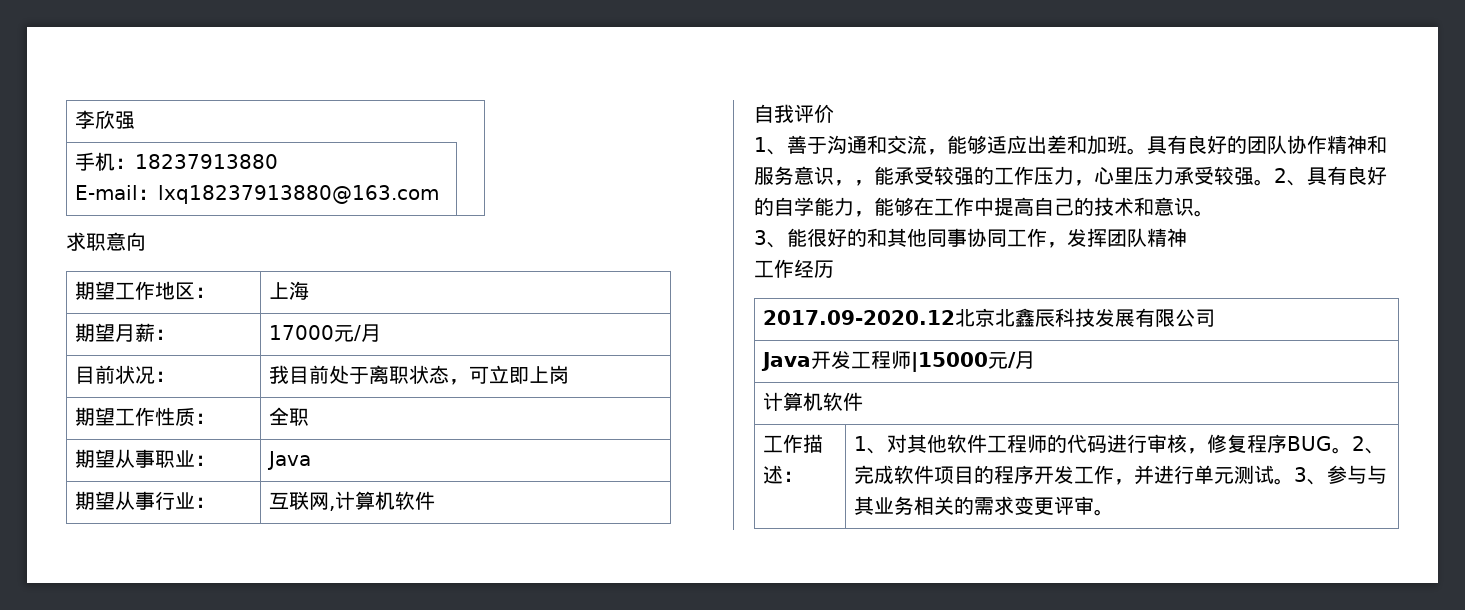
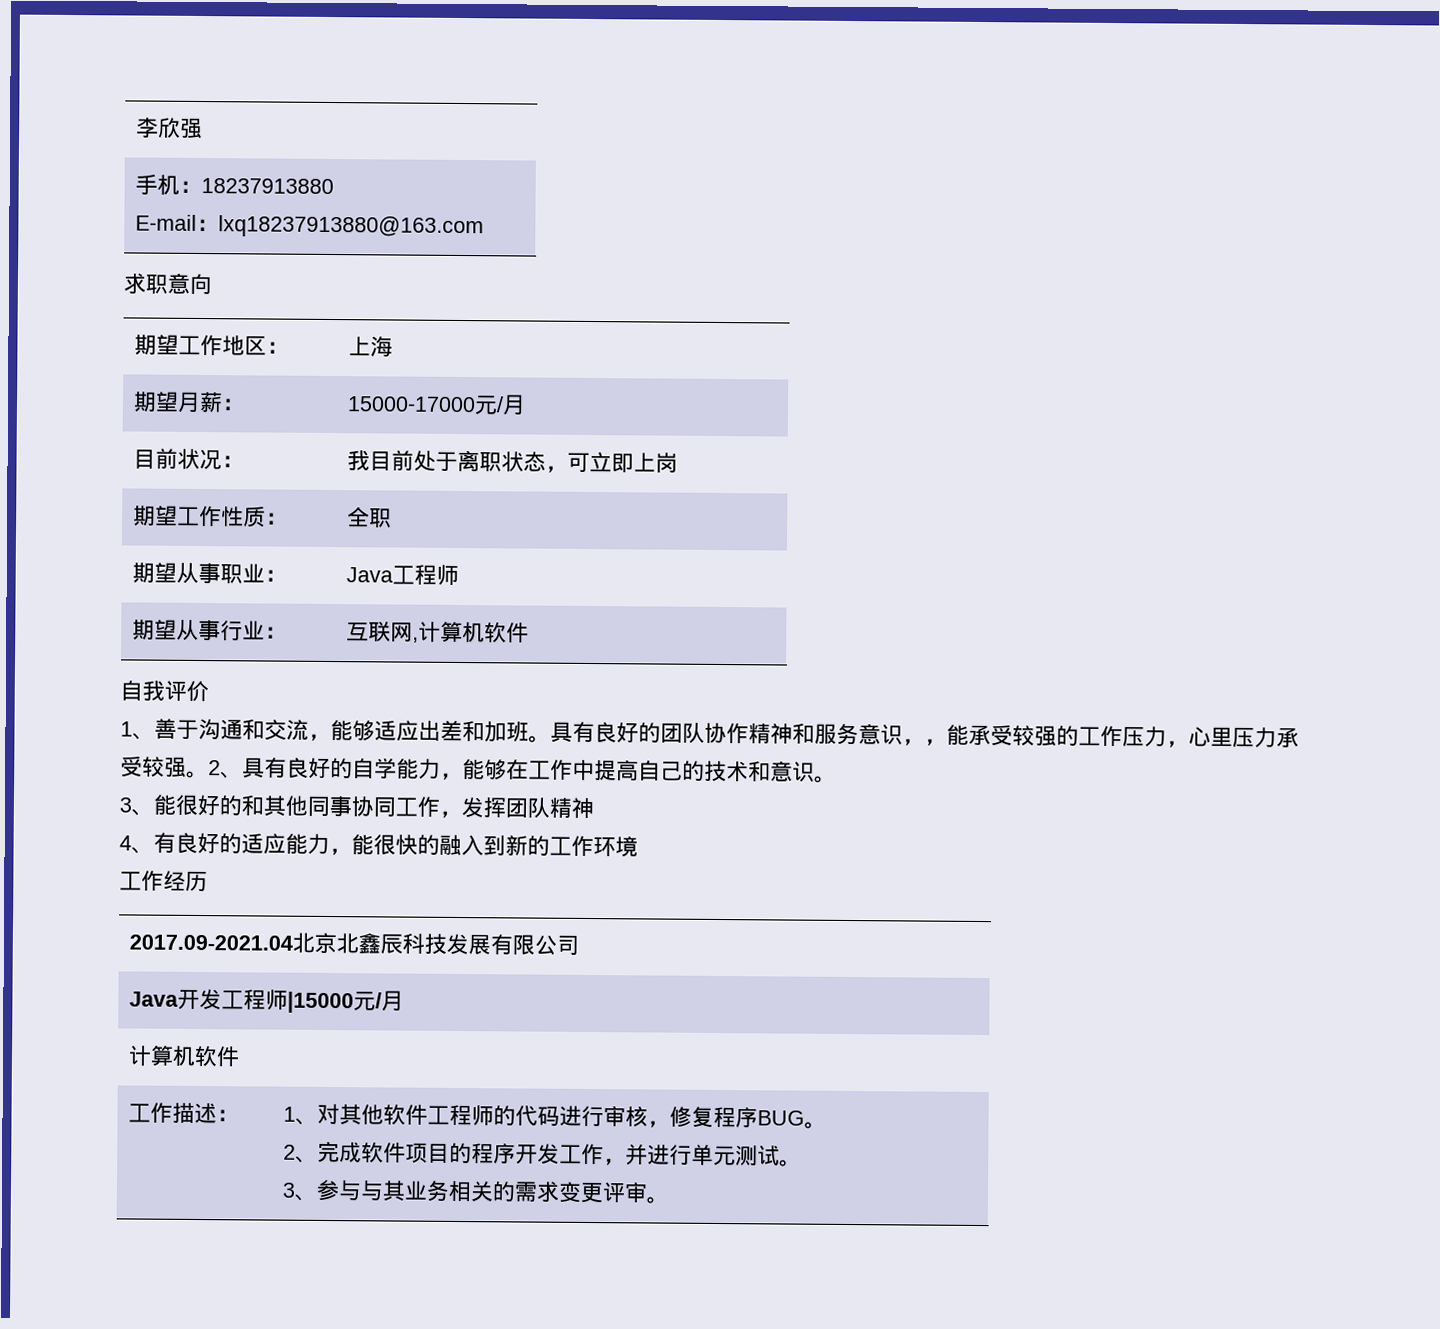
- 期望月薪： | 17000元/月
+ 期望月薪： | 15000-17000元/月
- 期望从事职业： | Java
+ 期望从事职业： | Java工程师
+ 4、有良好的适应能力，能很快的融入到新的工作环境
- 2017.09-2020.12北京北鑫辰科技发展有限公司
+ 2017.09-2021.04北京北鑫辰科技发展有限公司
- 工作描述： | 1、对其他软件工程师的代码进行审核，修复程序BUG。2、完成软件项目的程序开发工作，并进行单元测试。3、参与与其业务相关的需求变更评审。
+ 工作描述： | 1、对其他软件工程师的代码进行审核，修复程序BUG。
+ 2、完成软件项目的程序开发工作，并进行单元测试。
+ 3、参与与其业务相关的需求变更评审。

